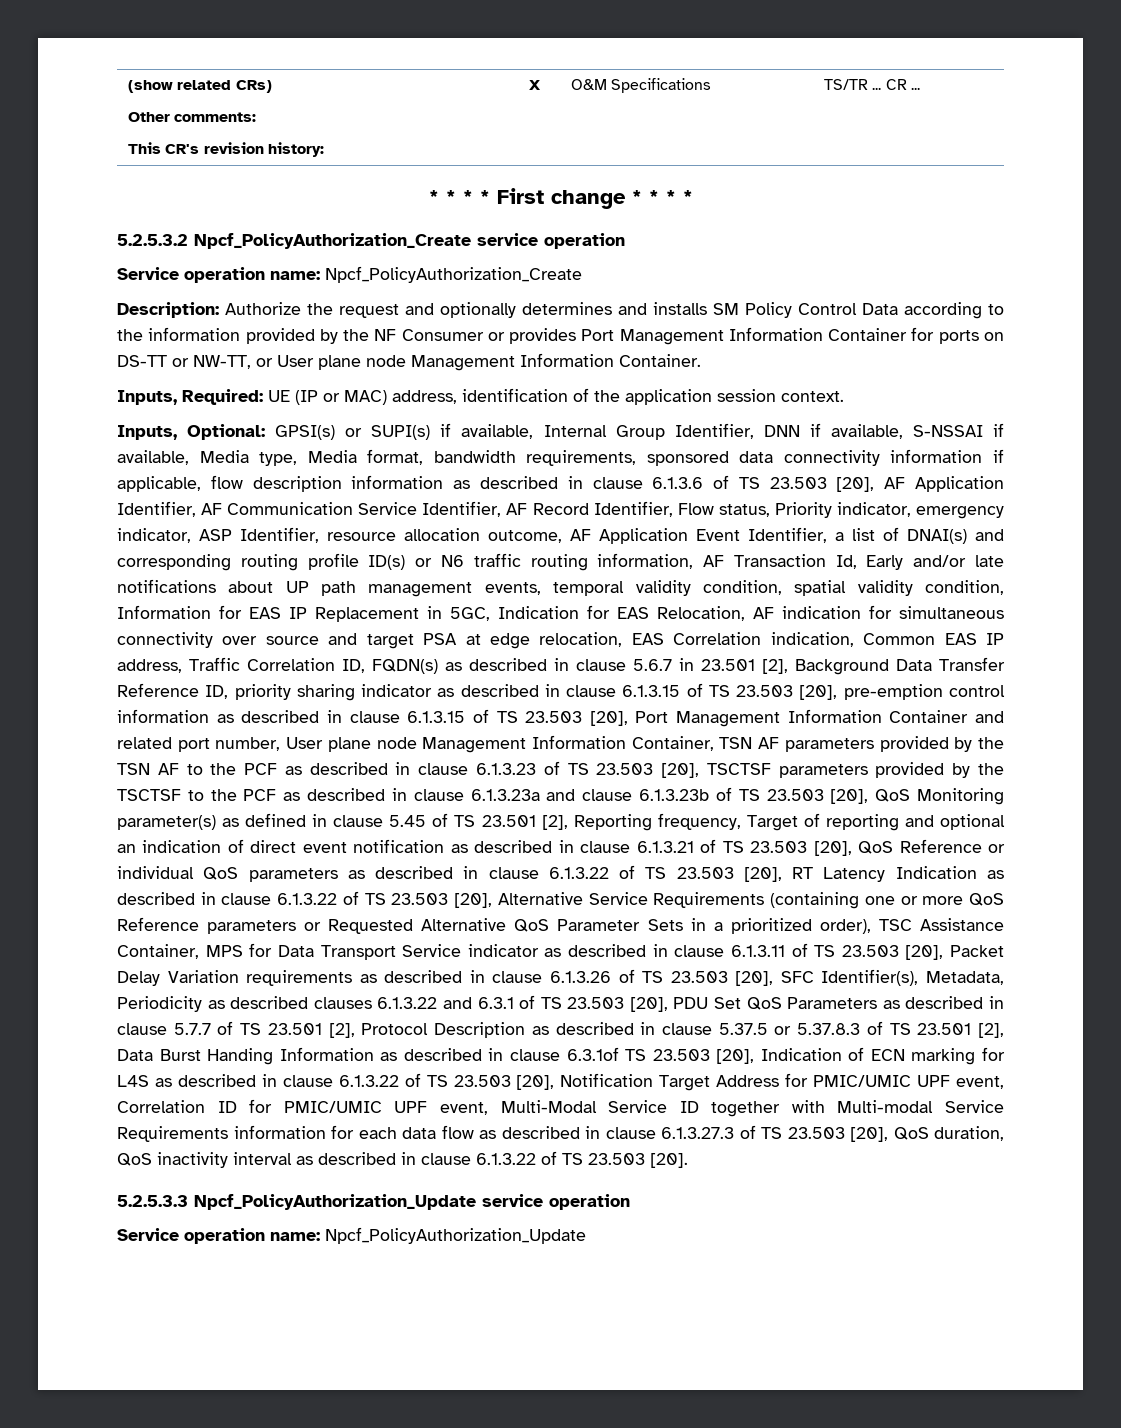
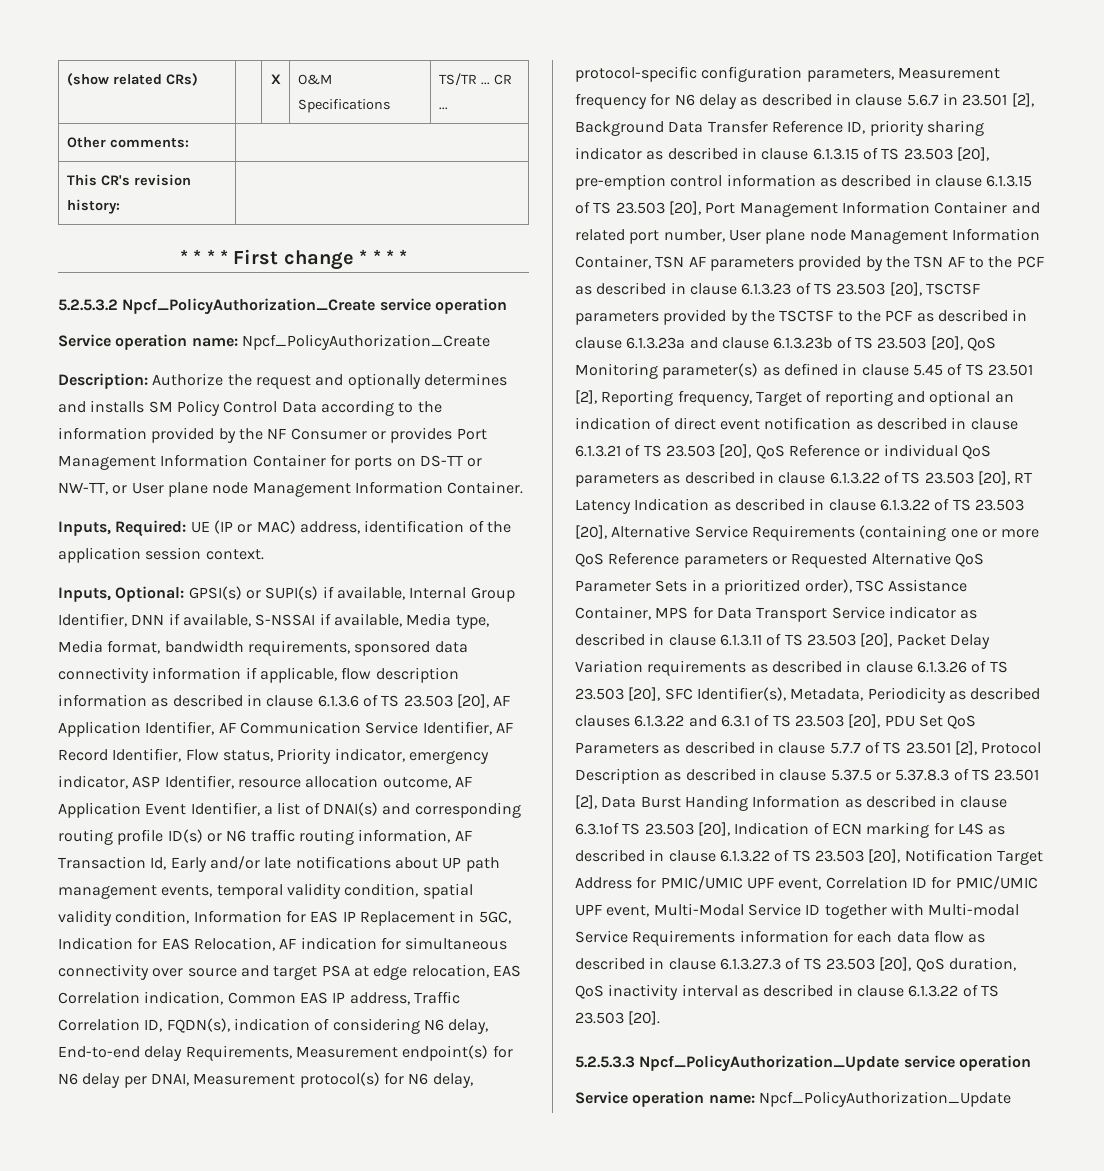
- GPSI(s) or SUPI(s) if available, Internal Group Identifier, DNN if available, S-NSSAI if available, Media type, Media format, bandwidth requirements, sponsored data connectivity information if applicable, flow description information as described in clause 6.1.3.6 of TS 23.503 [20], AF Application Identifier, AF Communication Service Identifier, AF Record Identifier, Flow status, Priority indicator, emergency indicator, ASP Identifier, resource allocation outcome, AF Application Event Identifier, a list of DNAI(s) and corresponding routing profile ID(s) or N6 traffic routing information, AF Transaction Id, Early and/or late notifications about UP path management events, temporal validity condition, spatial validity condition, Information for EAS IP Replacement in 5GC, Indication for EAS Relocation, AF indication for simultaneous connectivity over source and target PSA at edge relocation, EAS Correlation indication, Common EAS IP address, Traffic Correlation ID, FQDN(s) as described in clause 5.6.7 in 23.501 [2], Background Data Transfer Reference ID, priority sharing indicator as described in clause 6.1.3.15 of TS 23.503 [20], pre-emption control information as described in clause 6.1.3.15 of TS 23.503 [20], Port Management Information Container and related port number, User plane node Management Information Container, TSN AF parameters provided by the TSN AF to the PCF as described in clause 6.1.3.23 of TS 23.503 [20], TSCTSF parameters provided by the TSCTSF to the PCF as described in clause 6.1.3.23a and clause 6.1.3.23b of TS 23.503 [20], QoS Monitoring parameter(s) as defined in clause 5.45 of TS 23.501 [2], Reporting frequency, Target of reporting and optional an indication of direct event notification as described in clause 6.1.3.21 of TS 23.503 [20], QoS Reference or individual QoS parameters as described in clause 6.1.3.22 of TS 23.503 [20], RT Latency Indication as described in clause 6.1.3.22 of TS 23.503 [20], Alternative Service Requirements (containing one or more QoS Reference parameters or Requested Alternative QoS Parameter Sets in a prioritized order), TSC Assistance Container, MPS for Data Transport Service indicator as described in clause 6.1.3.11 of TS 23.503 [20], Packet Delay Variation requirements as described in clause 6.1.3.26 of TS 23.503 [20], SFC Identifier(s), Metadata, Periodicity as described clauses 6.1.3.22 and 6.3.1 of TS 23.503 [20], PDU Set QoS Parameters as described in clause 5.7.7 of TS 23.501 [2], Protocol Description as described in clause 5.37.5 or 5.37.8.3 of TS 23.501 [2], Data Burst Handing Information as described in clause 6.3.1of TS 23.503 [20], Indication of ECN marking for L4S as described in clause 6.1.3.22 of TS 23.503 [20], Notification Target Address for PMIC/UMIC UPF event, Correlation ID for PMIC/UMIC UPF event, Multi-Modal Service ID together with Multi-modal Service Requirements information for each data flow as described in clause 6.1.3.27.3 of TS 23.503 [20], QoS duration, QoS inactivity interval as described in clause 6.1.3.22 of TS 23.503 [20].
+ GPSI(s) or SUPI(s) if available, Internal Group Identifier, DNN if available, S-NSSAI if available, Media type, Media format, bandwidth requirements, sponsored data connectivity information if applicable, flow description information as described in clause 6.1.3.6 of TS 23.503 [20], AF Application Identifier, AF Communication Service Identifier, AF Record Identifier, Flow status, Priority indicator, emergency indicator, ASP Identifier, resource allocation outcome, AF Application Event Identifier, a list of DNAI(s) and corresponding routing profile ID(s) or N6 traffic routing information, AF Transaction Id, Early and/or late notifications about UP path management events, temporal validity condition, spatial validity condition, Information for EAS IP Replacement in 5GC, Indication for EAS Relocation, AF indication for simultaneous connectivity over source and target PSA at edge relocation, EAS Correlation indication, Common EAS IP address, Traffic Correlation ID, FQDN(s), indication of considering N6 delay, End-to-end delay Requirements, Measurement endpoint(s) for N6 delay per DNAI, Measurement protocol(s) for N6 delay, protocol-specific configuration parameters, Measurement frequency for N6 delay as described in clause 5.6.7 in 23.501 [2], Background Data Transfer Reference ID, priority sharing indicator as described in clause 6.1.3.15 of TS 23.503 [20], pre-emption control information as described in clause 6.1.3.15 of TS 23.503 [20], Port Management Information Container and related port number, User plane node Management Information Container, TSN AF parameters provided by the TSN AF to the PCF as described in clause 6.1.3.23 of TS 23.503 [20], TSCTSF parameters provided by the TSCTSF to the PCF as described in clause 6.1.3.23a and clause 6.1.3.23b of TS 23.503 [20], QoS Monitoring parameter(s) as defined in clause 5.45 of TS 23.501 [2], Reporting frequency, Target of reporting and optional an indication of direct event notification as described in clause 6.1.3.21 of TS 23.503 [20], QoS Reference or individual QoS parameters as described in clause 6.1.3.22 of TS 23.503 [20], RT Latency Indication as described in clause 6.1.3.22 of TS 23.503 [20], Alternative Service Requirements (containing one or more QoS Reference parameters or Requested Alternative QoS Parameter Sets in a prioritized order), TSC Assistance Container, MPS for Data Transport Service indicator as described in clause 6.1.3.11 of TS 23.503 [20], Packet Delay Variation requirements as described in clause 6.1.3.26 of TS 23.503 [20], SFC Identifier(s), Metadata, Periodicity as described clauses 6.1.3.22 and 6.3.1 of TS 23.503 [20], PDU Set QoS Parameters as described in clause 5.7.7 of TS 23.501 [2], Protocol Description as described in clause 5.37.5 or 5.37.8.3 of TS 23.501 [2], Data Burst Handing Information as described in clause 6.3.1of TS 23.503 [20], Indication of ECN marking for L4S as described in clause 6.1.3.22 of TS 23.503 [20], Notification Target Address for PMIC/UMIC UPF event, Correlation ID for PMIC/UMIC UPF event, Multi-Modal Service ID together with Multi-modal Service Requirements information for each data flow as described in clause 6.1.3.27.3 of TS 23.503 [20], QoS duration, QoS inactivity interval as described in clause 6.1.3.22 of TS 23.503 [20].

